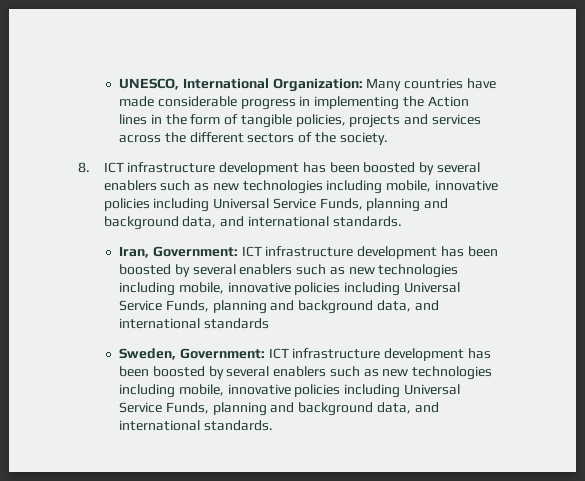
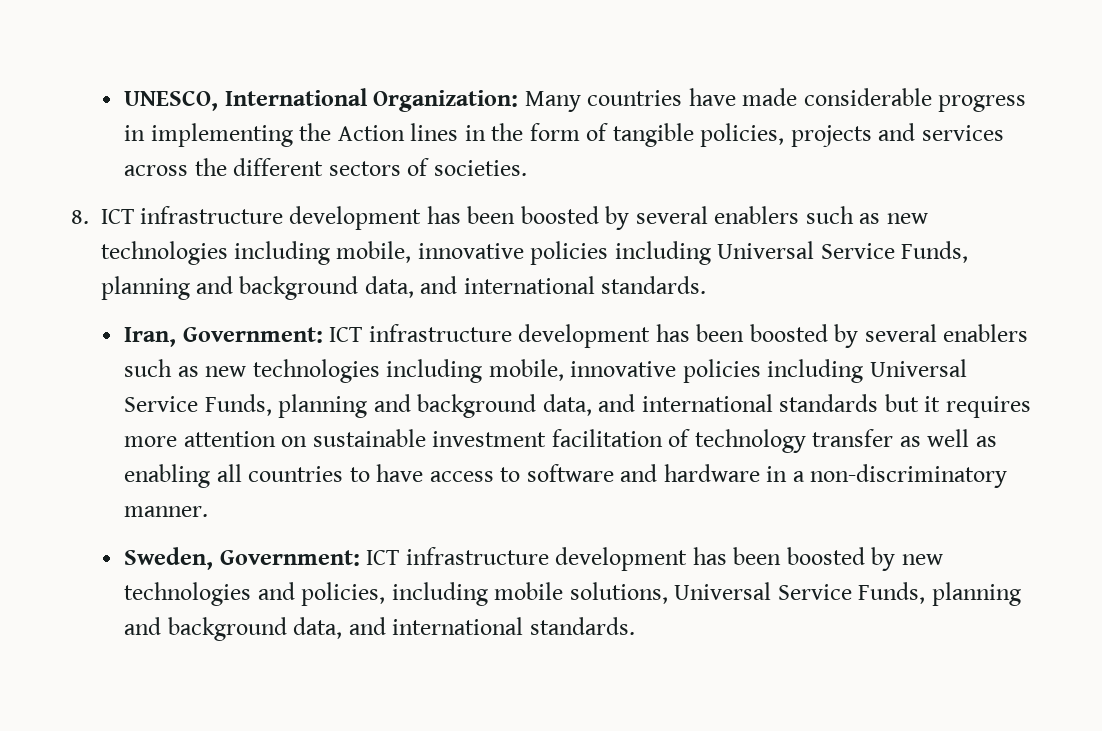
- UNESCO, International Organization: Many countries have made considerable progress in implementing the Action lines in the form of tangible policies, projects and services across the different sectors of the society.
+ UNESCO, International Organization: Many countries have made considerable progress in implementing the Action lines in the form of tangible policies, projects and services across the different sectors of societies.
- Iran, Government: ICT infrastructure development has been boosted by several enablers such as new technologies including mobile, innovative policies including Universal Service Funds, planning and background data, and international standards
+ Iran, Government: ICT infrastructure development has been boosted by several enablers such as new technologies including mobile, innovative policies including Universal Service Funds, planning and background data, and international standards but it requires more attention on sustainable investment facilitation of technology transfer as well as enabling all countries to have access to software and hardware in a non-discriminatory manner.
- Sweden, Government: ICT infrastructure development has been boosted by several enablers such as new technologies including mobile, innovative policies including Universal Service Funds, planning and background data, and international standards.
+ Sweden, Government: ICT infrastructure development has been boosted by new technologies and policies, including mobile solutions, Universal Service Funds, planning and background data, and international standards.

